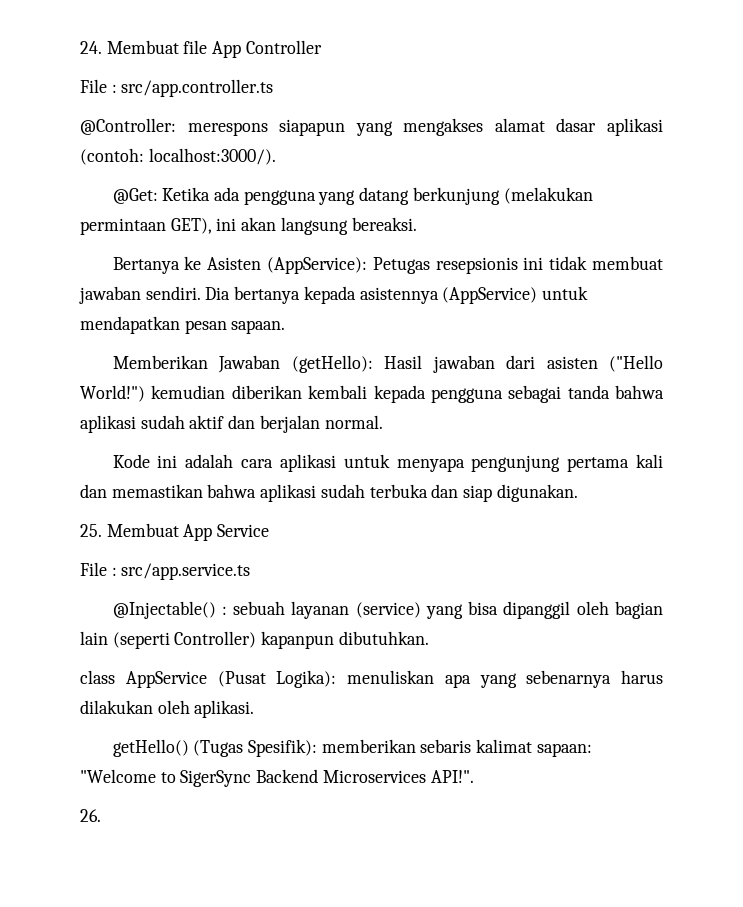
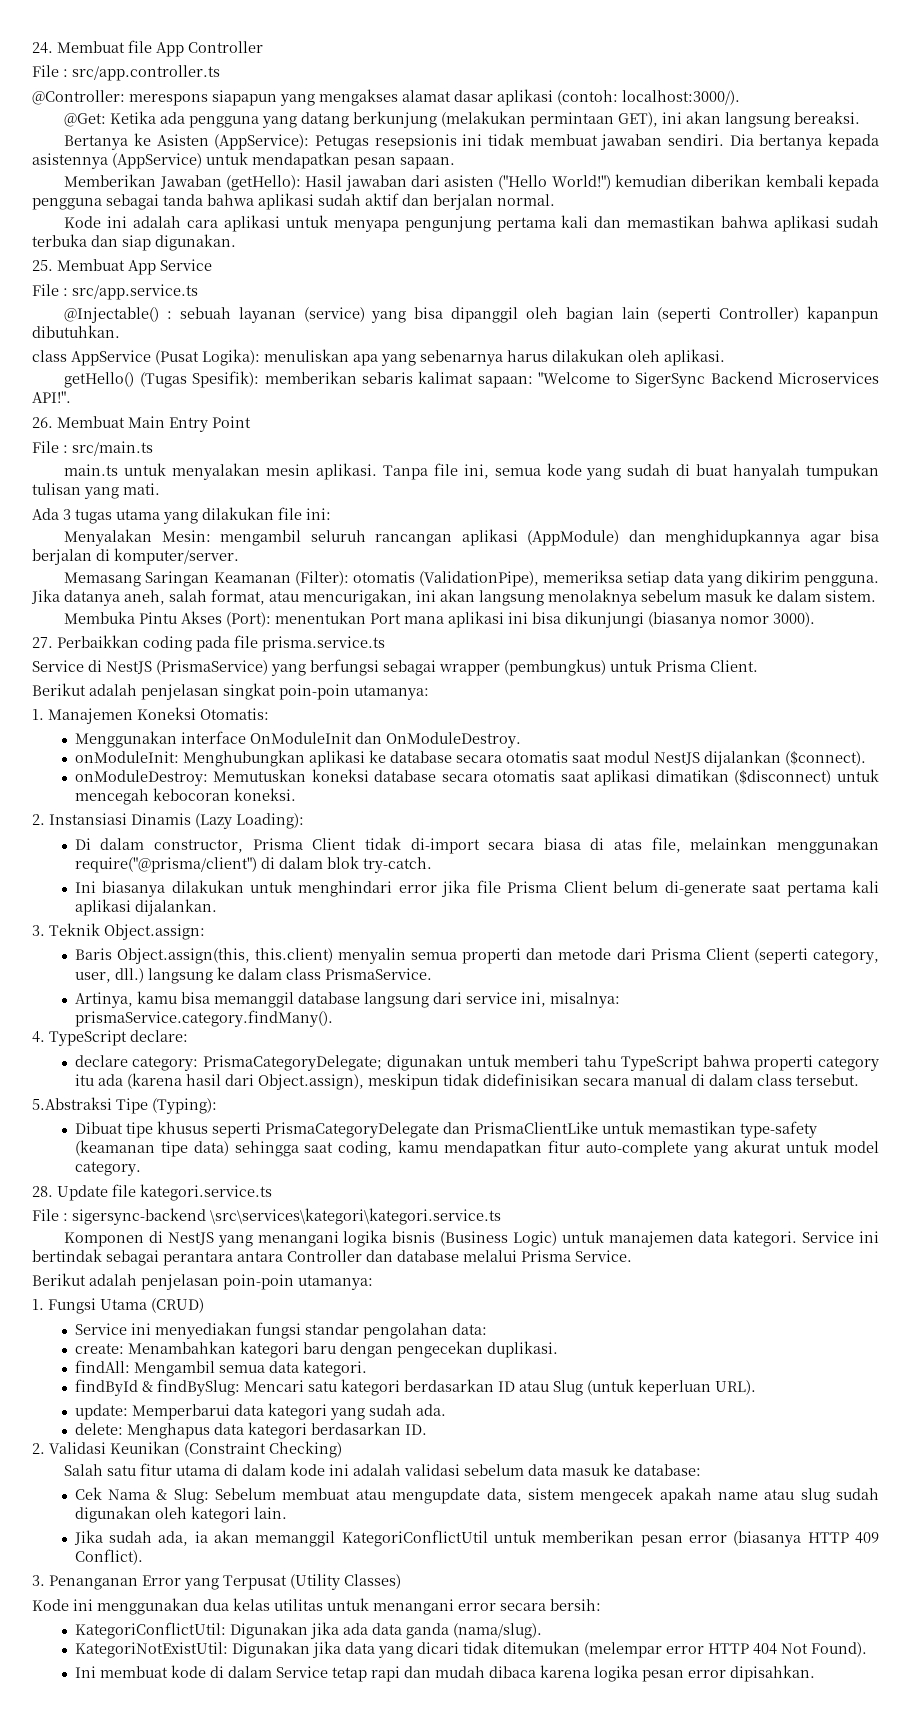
- 26.
+ 26. Membuat Main Entry Point
+ File : src/main.ts
+ main.ts untuk menyalakan mesin aplikasi. Tanpa file ini, semua kode yang sudah di buat hanyalah tumpukan tulisan yang mati.
+ Ada 3 tugas utama yang dilakukan file ini:
+ Menyalakan Mesin: mengambil seluruh rancangan aplikasi (AppModule) dan menghidupkannya agar bisa berjalan di komputer/server.
+ Memasang Saringan Keamanan (Filter): otomatis (ValidationPipe), memeriksa setiap data yang dikirim pengguna. Jika datanya aneh, salah format, atau mencurigakan, ini akan langsung menolaknya sebelum masuk ke dalam sistem.
+ Membuka Pintu Akses (Port): menentukan Port mana aplikasi ini bisa dikunjungi (biasanya nomor 3000).
+ 27. Perbaikkan coding pada file prisma.service.ts
+ Service di NestJS (PrismaService) yang berfungsi sebagai wrapper (pembungkus) untuk Prisma Client.
+ Berikut adalah penjelasan singkat poin-poin utamanya:
+ 1. Manajemen Koneksi Otomatis:
+ Menggunakan interface OnModuleInit dan OnModuleDestroy.
+ onModuleInit: Menghubungkan aplikasi ke database secara otomatis saat modul NestJS dijalankan ($connect).
+ onModuleDestroy: Memutuskan koneksi database secara otomatis saat aplikasi dimatikan ($disconnect) untuk mencegah kebocoran koneksi.
+ 2. Instansiasi Dinamis (Lazy Loading):
+ Di dalam constructor, Prisma Client tidak di-import secara biasa di atas file, melainkan menggunakan require("@prisma/client") di dalam blok try-catch.
+ Ini biasanya dilakukan untuk menghindari error jika file Prisma Client belum di-generate saat pertama kali aplikasi dijalankan.
+ 3. Teknik Object.assign:
+ Baris Object.assign(this, this.client) menyalin semua properti dan metode dari Prisma Client (seperti category, user, dll.) langsung ke dalam class PrismaService.
+ Artinya, kamu bisa memanggil database langsung dari service ini, misalnya: prismaService.category.findMany().
+ 4. TypeScript declare:
+ declare category: PrismaCategoryDelegate; digunakan untuk memberi tahu TypeScript bahwa properti category itu ada (karena hasil dari Object.assign), meskipun tidak didefinisikan secara manual di dalam class tersebut.
+ 5.Abstraksi Tipe (Typing):
+ Dibuat tipe khusus seperti PrismaCategoryDelegate dan PrismaClientLike untuk memastikan type-safety (keamanan tipe data) sehingga saat coding, kamu mendapatkan fitur auto-complete yang akurat untuk model category.
+ 28. Update file kategori.service.ts
+ File : sigersync-backend \src\services\kategori\kategori.service.ts
+ Komponen di NestJS yang menangani logika bisnis (Business Logic) untuk manajemen data kategori. Service ini bertindak sebagai perantara antara Controller dan database melalui Prisma Service.
+ Berikut adalah penjelasan poin-poin utamanya:
+ 1. Fungsi Utama (CRUD)
+ Service ini menyediakan fungsi standar pengolahan data:
+ create: Menambahkan kategori baru dengan pengecekan duplikasi.
+ findAll: Mengambil semua data kategori.
+ findById & findBySlug: Mencari satu kategori berdasarkan ID atau Slug (untuk keperluan URL).
+ update: Memperbarui data kategori yang sudah ada.
+ delete: Menghapus data kategori berdasarkan ID.
+ 2. Validasi Keunikan (Constraint Checking)
+ Salah satu fitur utama di dalam kode ini adalah validasi sebelum data masuk ke database:
+ Cek Nama & Slug: Sebelum membuat atau mengupdate data, sistem mengecek apakah name atau slug sudah digunakan oleh kategori lain.
+ Jika sudah ada, ia akan memanggil KategoriConflictUtil untuk memberikan pesan error (biasanya HTTP 409 Conflict).
+ 3. Penanganan Error yang Terpusat (Utility Classes)
+ Kode ini menggunakan dua kelas utilitas untuk menangani error secara bersih:
+ KategoriConflictUtil: Digunakan jika ada data ganda (nama/slug).
+ KategoriNotExistUtil: Digunakan jika data yang dicari tidak ditemukan (melempar error HTTP 404 Not Found).
+ Ini membuat kode di dalam Service tetap rapi dan mudah dibaca karena logika pesan error dipisahkan.

